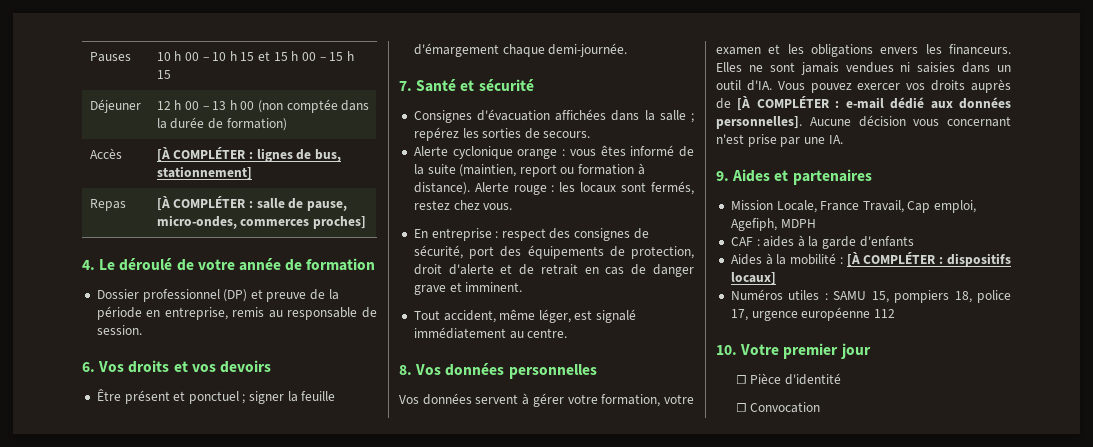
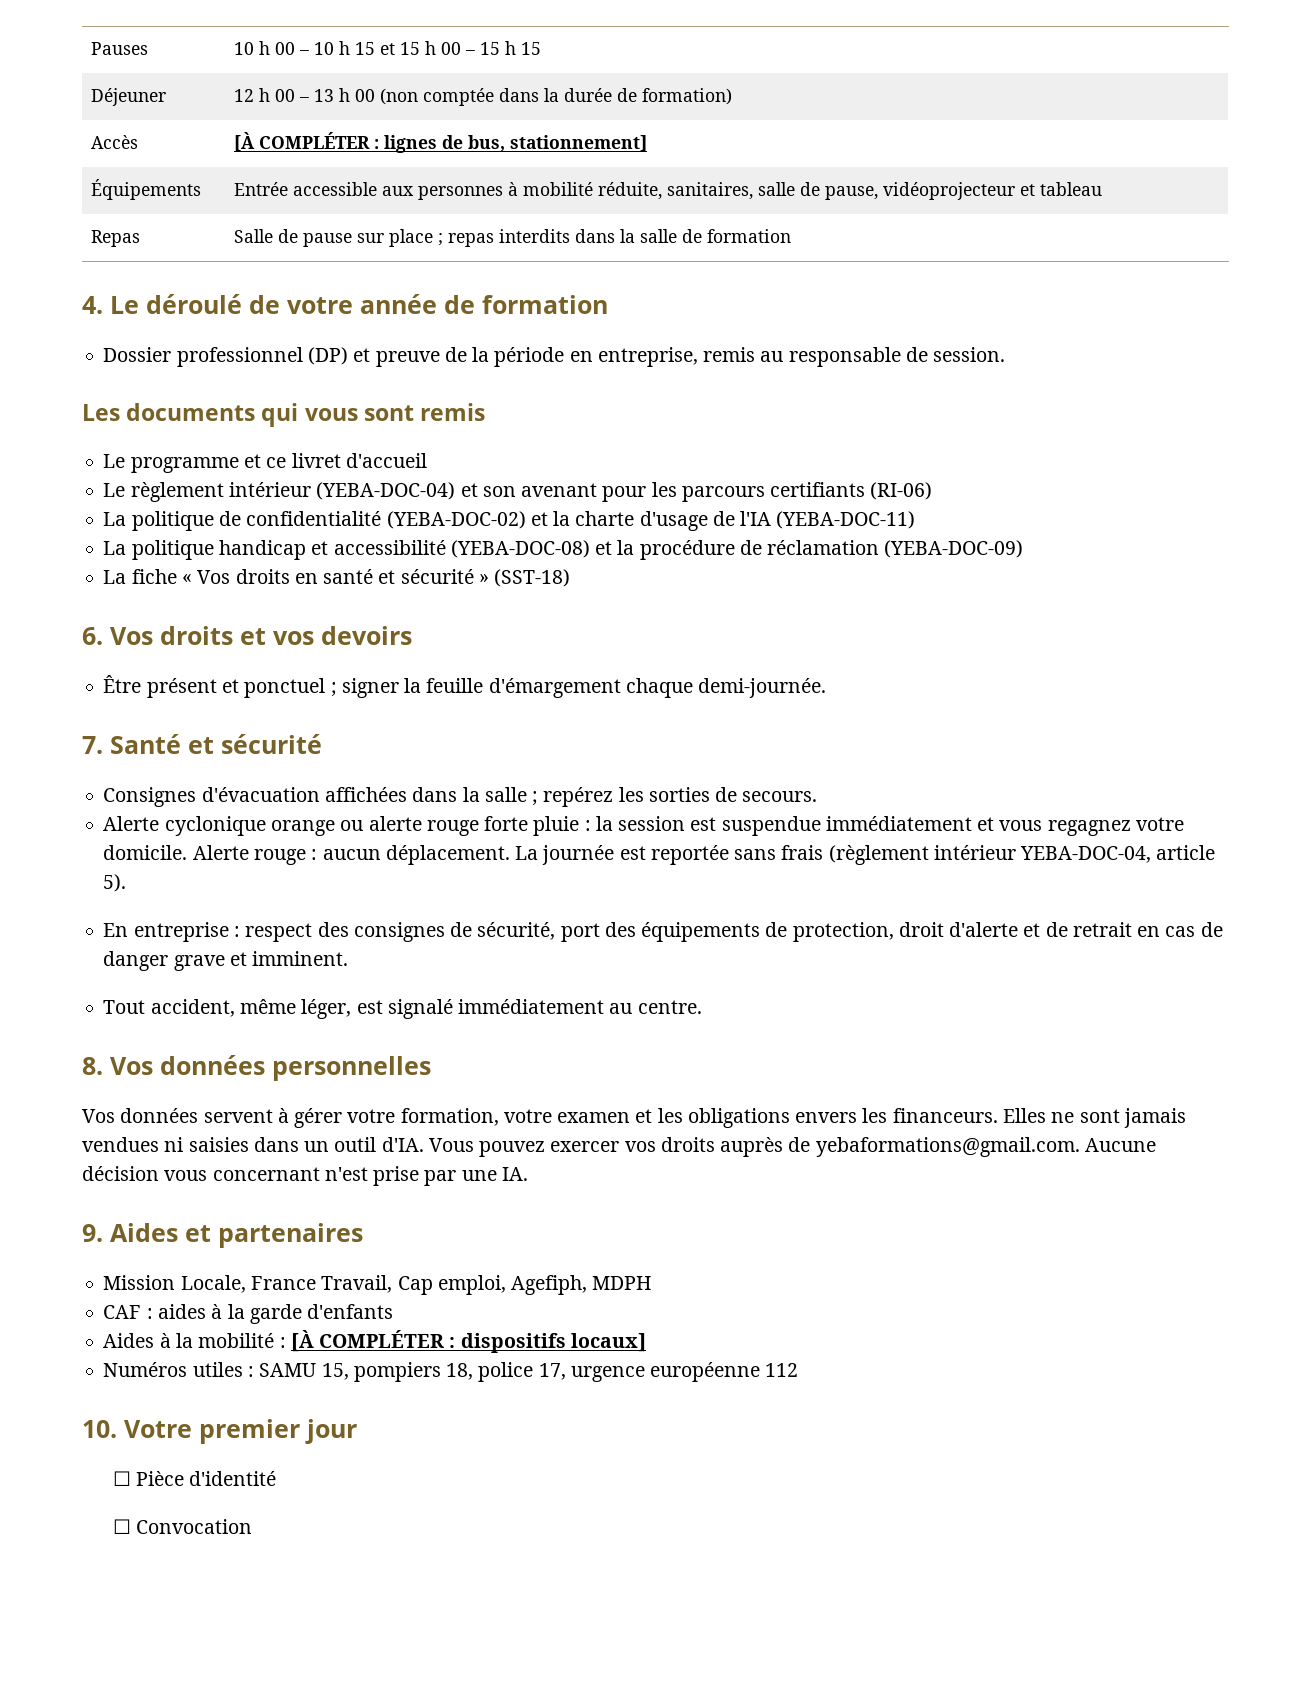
- Repas | [À COMPLÉTER : salle de pause, micro-ondes, commerces proches]
+ Équipements | Entrée accessible aux personnes à mobilité réduite, sanitaires, salle de pause, vidéoprojecteur et tableau
+ Repas | Salle de pause sur place ; repas interdits dans la salle de formation
+ Les documents qui vous sont remis
+ Le programme et ce livret d'accueil
+ Le règlement intérieur (YEBA-DOC-04) et son avenant pour les parcours certifiants (RI-06)
+ La politique de confidentialité (YEBA-DOC-02) et la charte d'usage de l'IA (YEBA-DOC-11)
+ La politique handicap et accessibilité (YEBA-DOC-08) et la procédure de réclamation (YEBA-DOC-09)
+ La fiche « Vos droits en santé et sécurité » (SST-18)
- Alerte cyclonique orange : vous êtes informé de la suite (maintien, report ou formation à distance). Alerte rouge : les locaux sont fermés, restez chez vous.
+ Alerte cyclonique orange ou alerte rouge forte pluie : la session est suspendue immédiatement et vous regagnez votre domicile. Alerte rouge : aucun déplacement. La journée est reportée sans frais (règlement intérieur YEBA-DOC-04, article 5).
- Vous pouvez exercer vos droits auprès de [À COMPLÉTER : e-mail dédié aux données personnelles]. Aucune décision vous concernant n'est prise par une IA.
+ Vous pouvez exercer vos droits auprès de yebaformations@gmail.com. Aucune décision vous concernant n'est prise par une IA.

